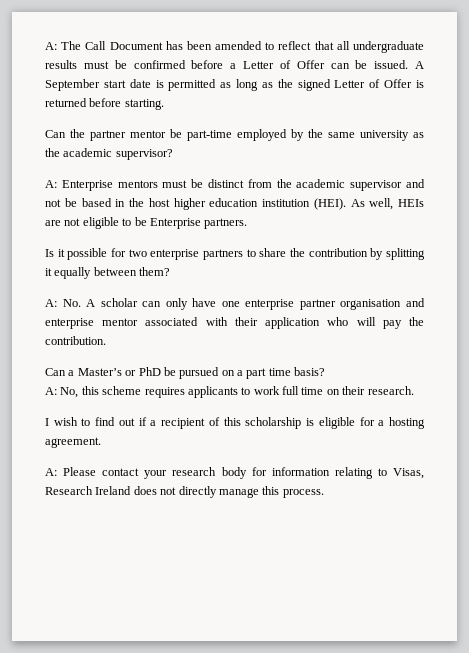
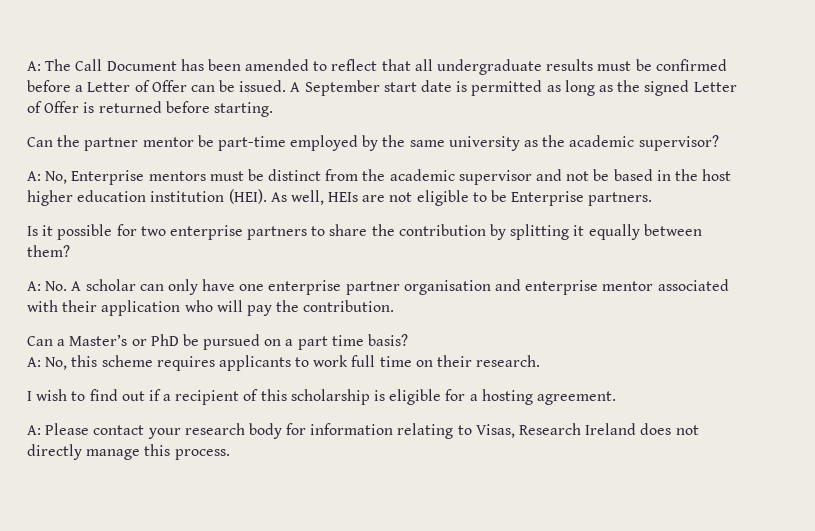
- A: Enterprise mentors must be distinct from the academic supervisor and not be based in the host higher education institution (HEI).
+ A: No, Enterprise mentors must be distinct from the academic supervisor and not be based in the host higher education institution (HEI).

